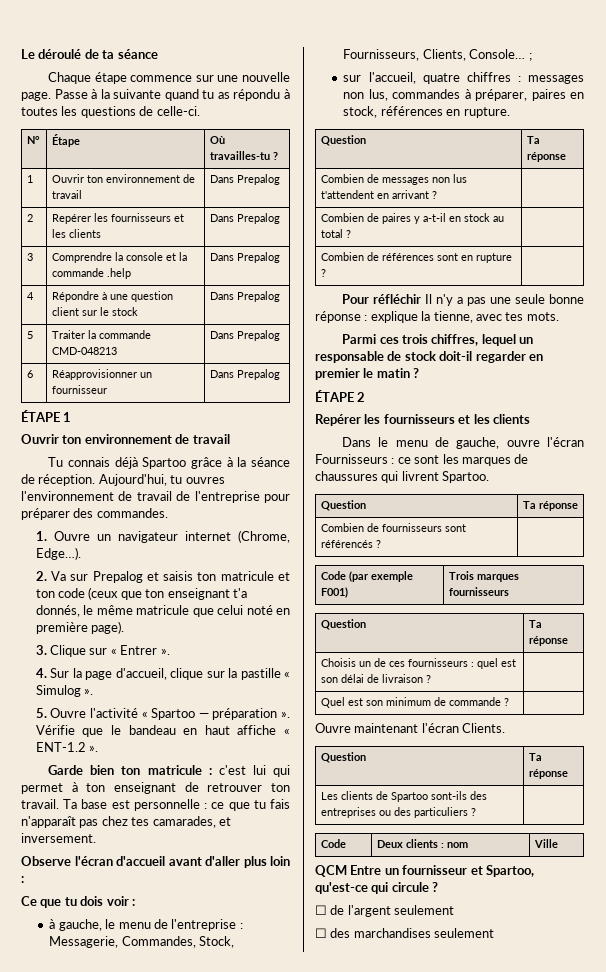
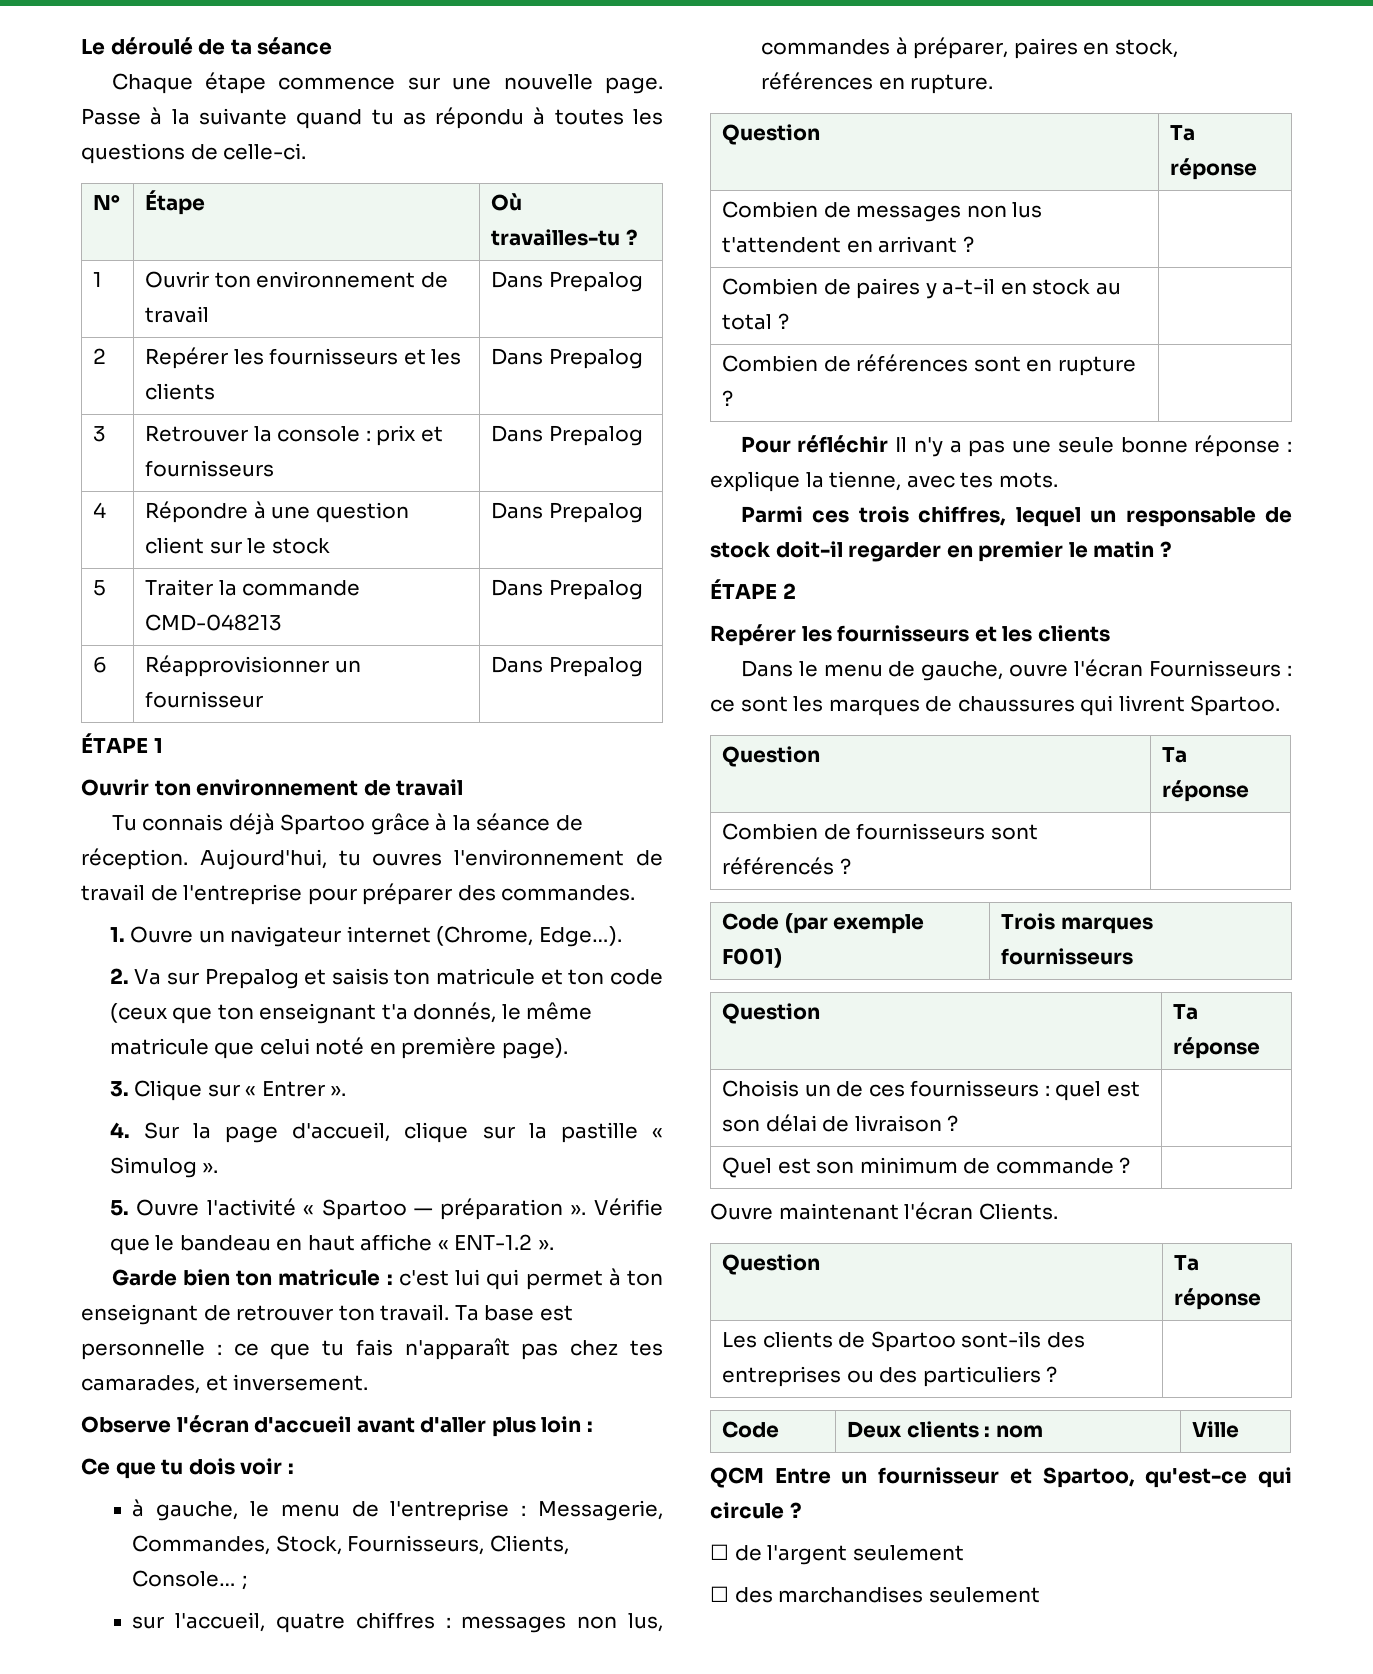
- 3 | Comprendre la console et la commande .help | Dans Prepalog
+ 3 | Retrouver la console : prix et fournisseurs | Dans Prepalog

